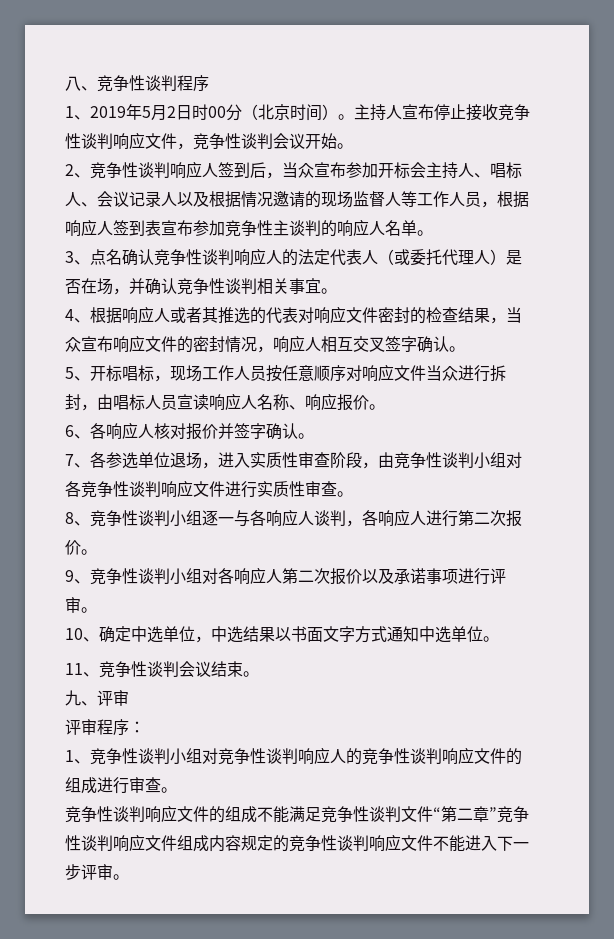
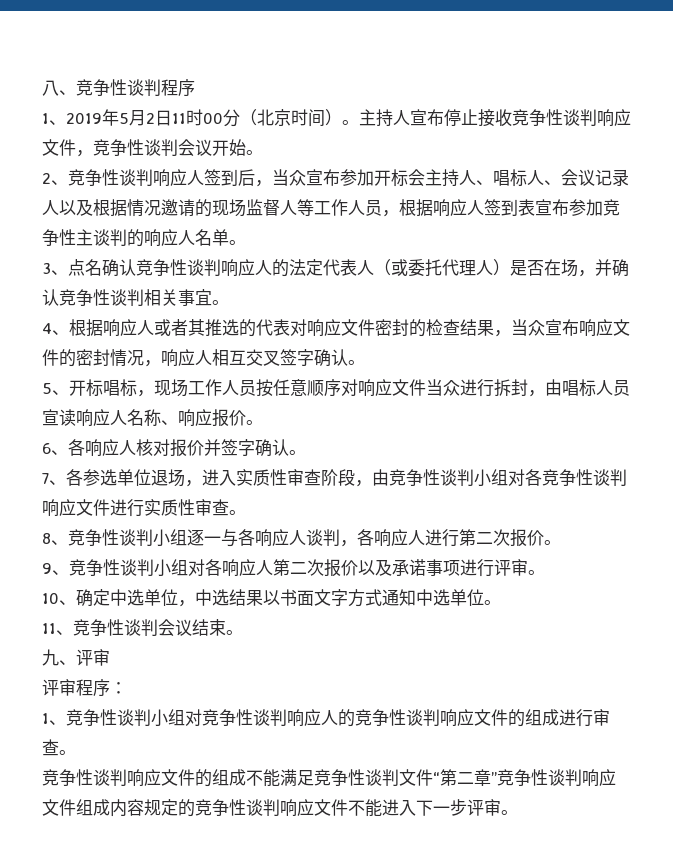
- 1、2019年5月2日时00分（北京时间）。
+ 1、2019年5月2日11时00分（北京时间）。

